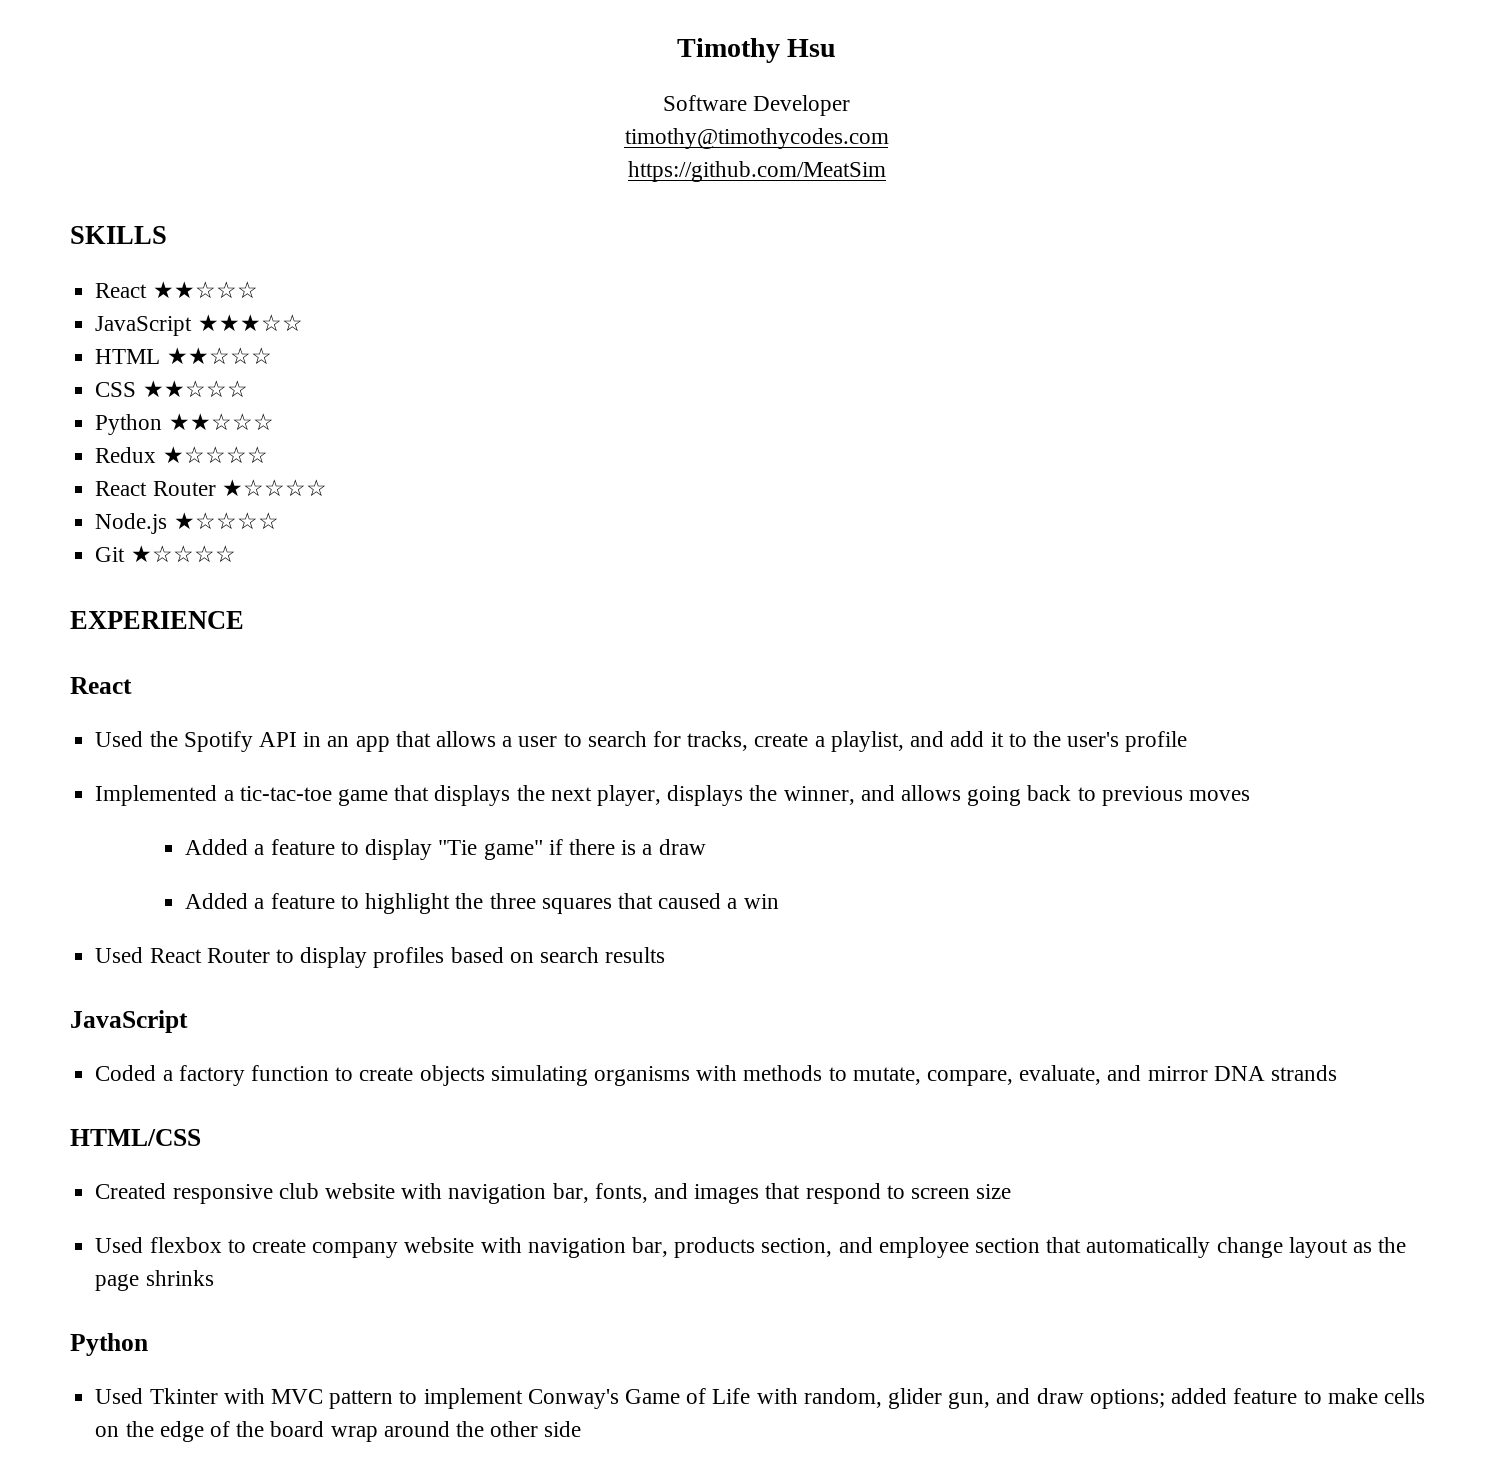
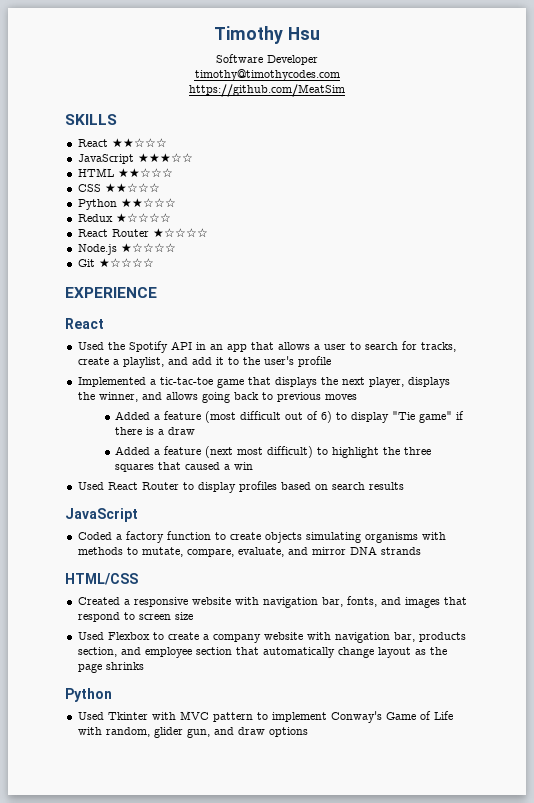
- Added a feature to display "Tie game" if there is a draw
+ Added a feature (most difficult out of 6) to display "Tie game" if there is a draw
- Added a feature to highlight the three squares that caused a win
+ Added a feature (next most difficult) to highlight the three squares that caused a win
- Created responsive club website with navigation bar, fonts, and images that respond to screen size
+ Created a responsive website with navigation bar, fonts, and images that respond to screen size
- Used flexbox to create company website with navigation bar, products section, and employee section that automatically change layout as the page shrinks
+ Used Flexbox to create a company website with navigation bar, products section, and employee section that automatically change layout as the page shrinks
- Used Tkinter with MVC pattern to implement Conway's Game of Life with random, glider gun, and draw options; added feature to make cells on the edge of the board wrap around the other side
+ Used Tkinter with MVC pattern to implement Conway's Game of Life with random, glider gun, and draw options

